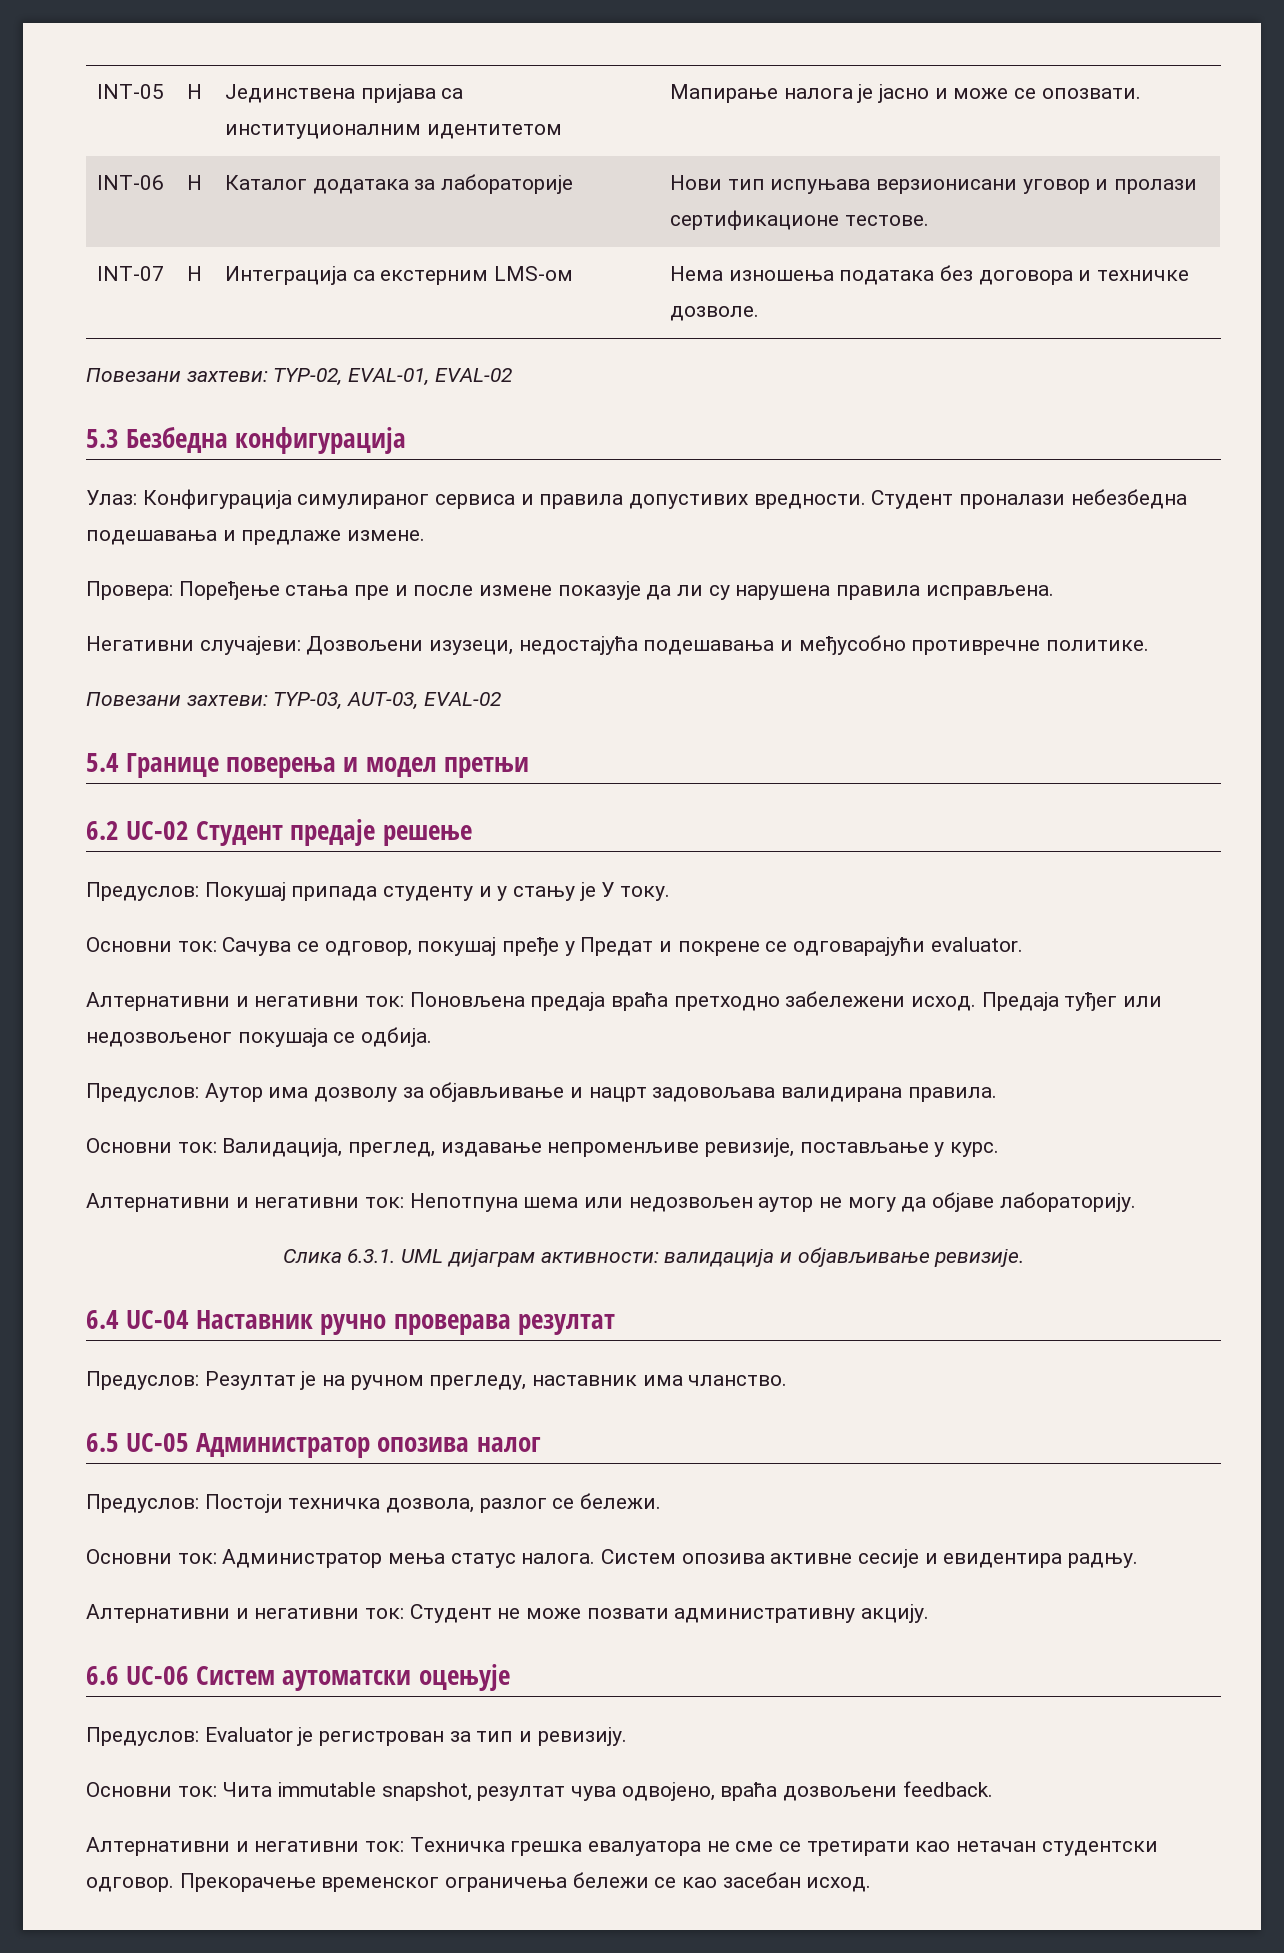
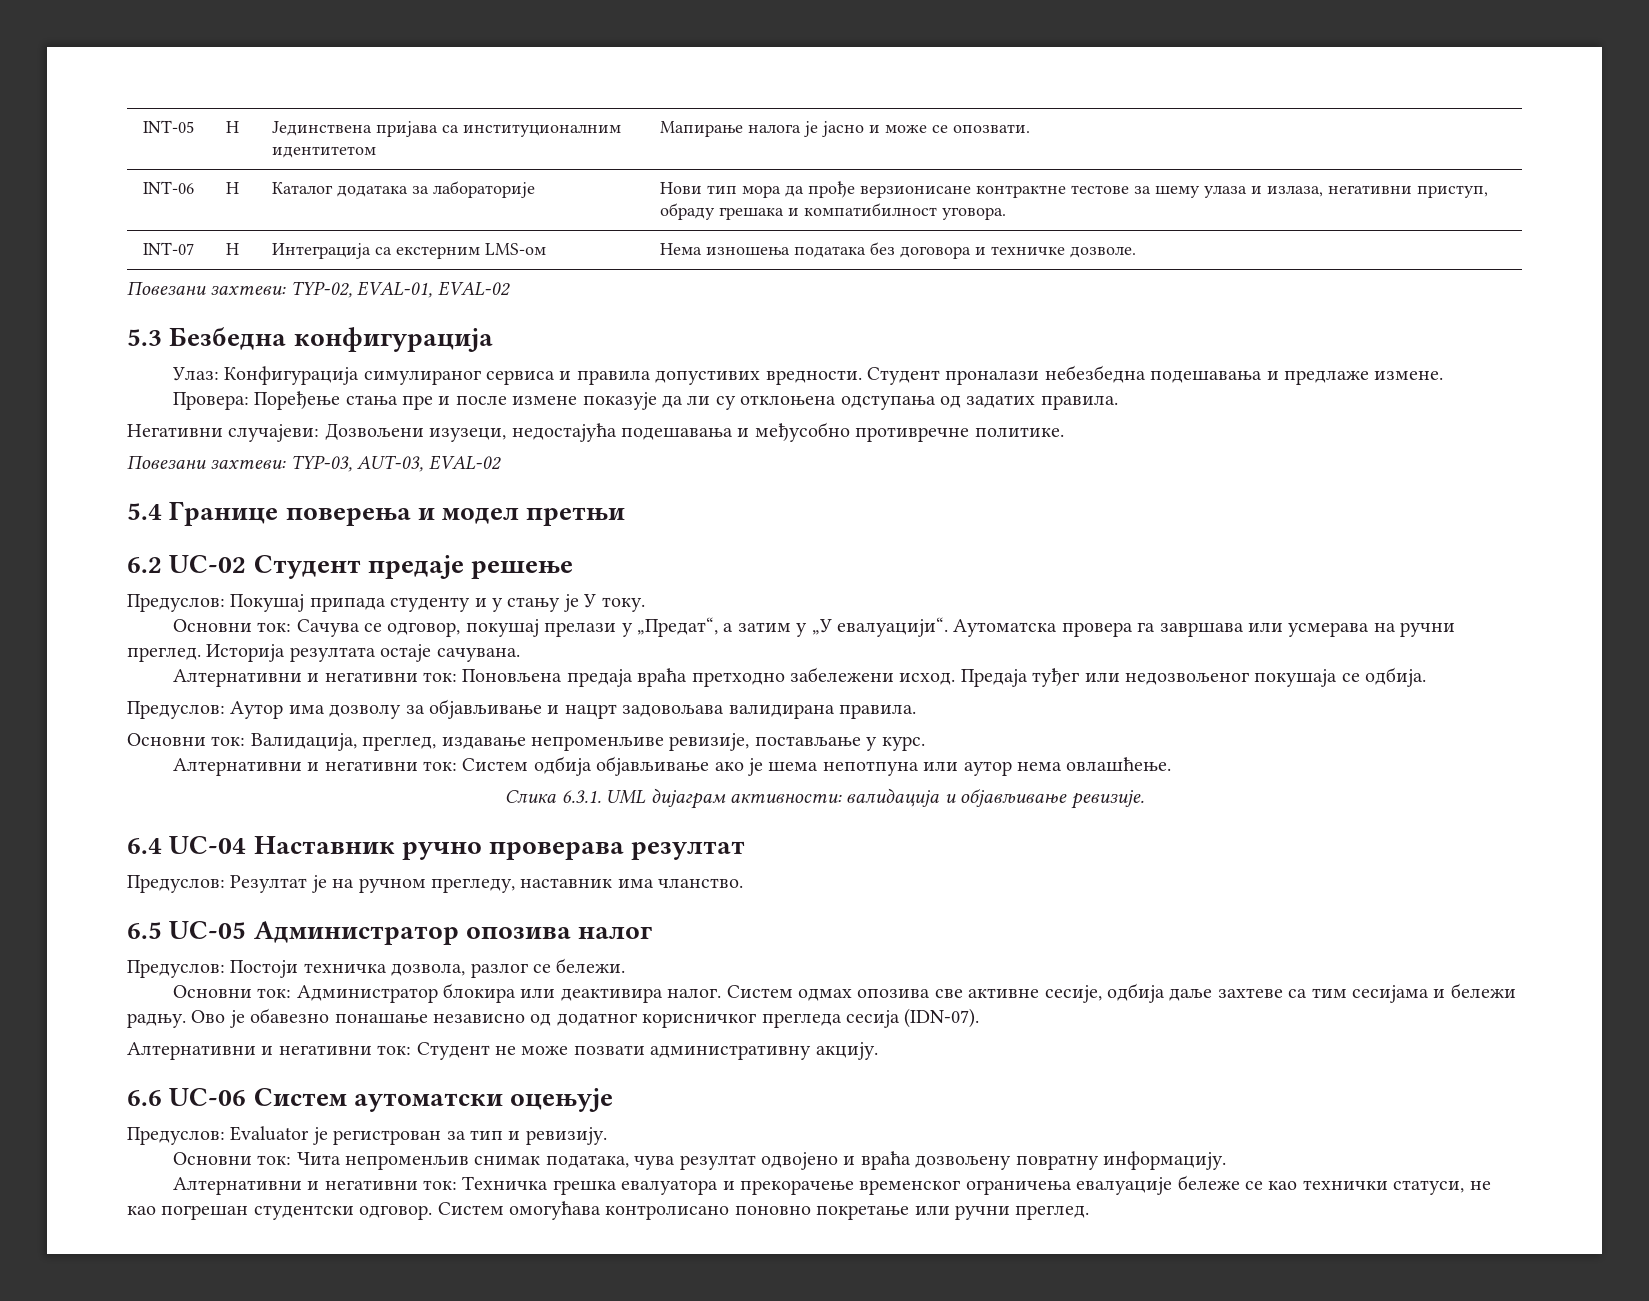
- INT-06 | Н | Каталог додатака за лабораторије | Нови тип испуњава верзионисани уговор и пролази сертификационе тестове.
+ INT-06 | Н | Каталог додатака за лабораторије | Нови тип мора да прође верзионисане контрактне тестове за шему улаза и излаза, негативни приступ, обраду грешака и компатибилност уговора.
- Провера: Поређење стања пре и после измене показује да ли су нарушена правила исправљена.
+ Провера: Поређење стања пре и после измене показује да ли су отклоњена одступања од задатих правила.
- Основни ток: Сачува се одговор, покушај пређе у Предат и покрене се одговарајући evaluator.
+ Основни ток: Сачува се одговор, покушај прелази у „Предат“, а затим у „У евалуацији“. Аутоматска провера га завршава или усмерава на ручни преглед. Историја резултата остаје сачувана.
- Алтернативни и негативни ток: Непотпуна шема или недозвољен аутор не могу да објаве лабораторију.
+ Алтернативни и негативни ток: Систем одбија објављивање ако је шема непотпуна или аутор нема овлашћење.
- Основни ток: Администратор мења статус налога. Систем опозива активне сесије и евидентира радњу.
+ Основни ток: Администратор блокира или деактивира налог. Систем одмах опозива све активне сесије, одбија даље захтеве са тим сесијама и бележи радњу. Ово је обавезно понашање независно од додатног корисничког прегледа сесија (IDN-07).
- Основни ток: Чита immutable snapshot, резултат чува одвојено, враћа дозвољени feedback.
+ Основни ток: Чита непроменљив снимак података, чува резултат одвојено и враћа дозвољену повратну информацију.
- Алтернативни и негативни ток: Техничка грешка евалуатора не сме се третирати као нетачан студентски одговор. Прекорачење временског ограничења бележи се као засебан исход.
+ Алтернативни и негативни ток: Техничка грешка евалуатора и прекорачење временског ограничења евалуације бележе се као технички статуси, не као погрешан студентски одговор. Систем омогућава контролисано поновно покретање или ручни преглед.

